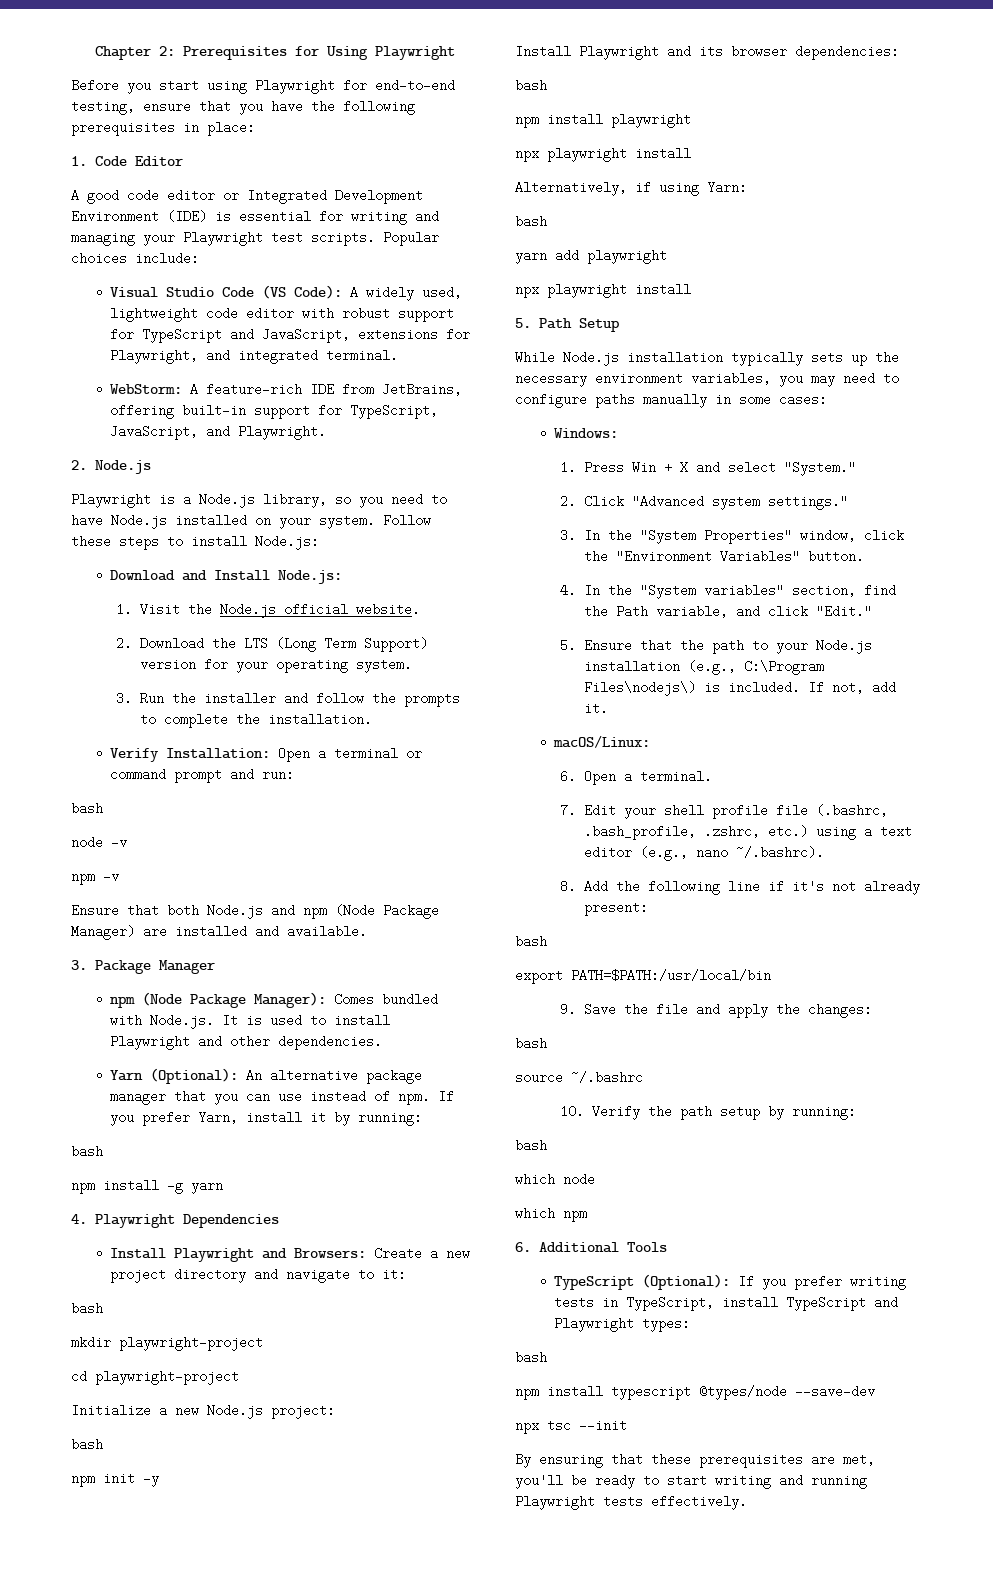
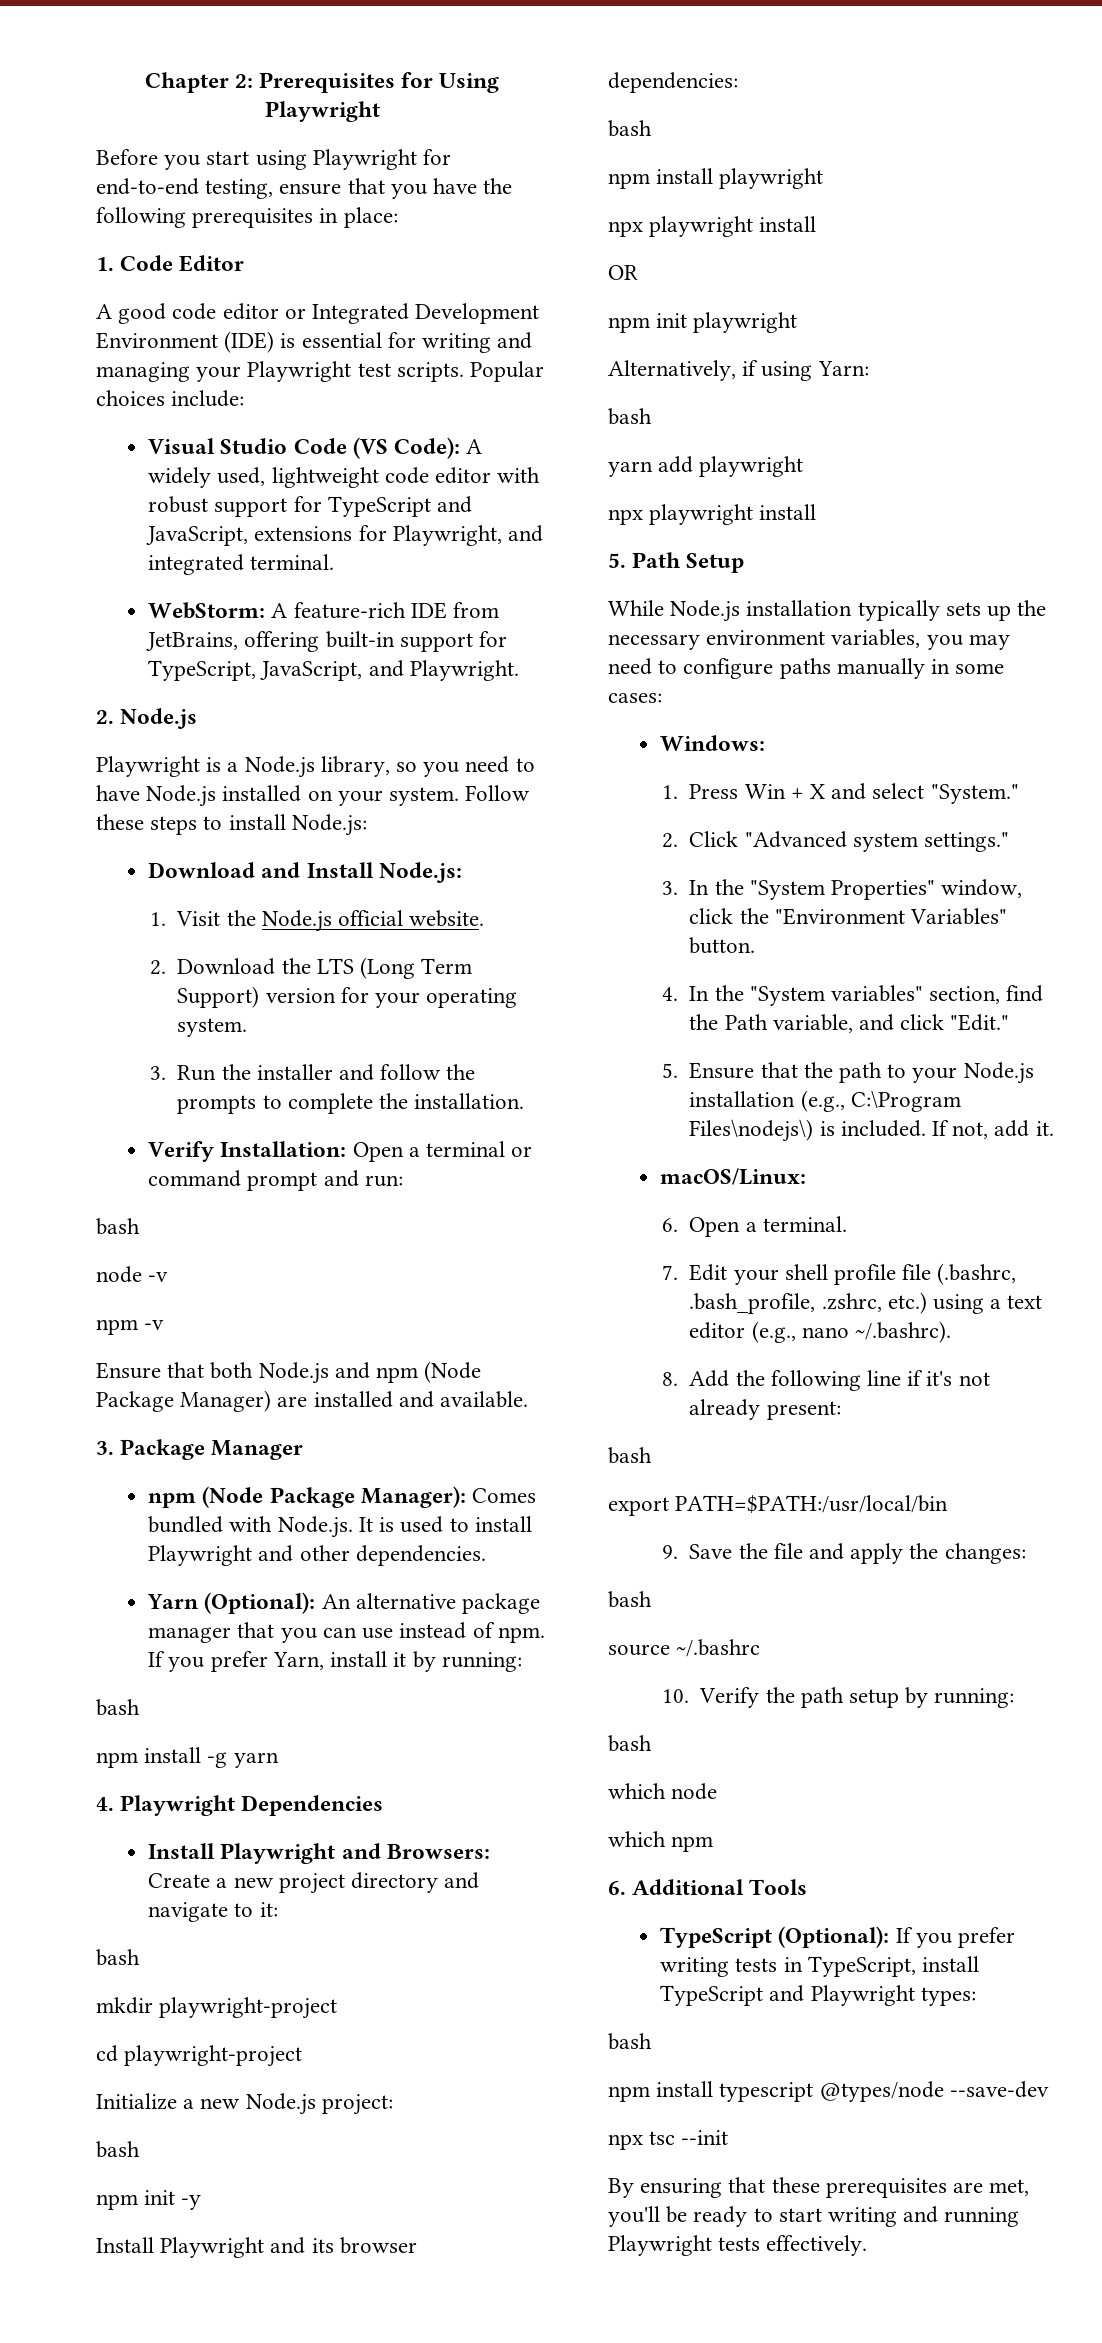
+ OR
+ npm init playwright

